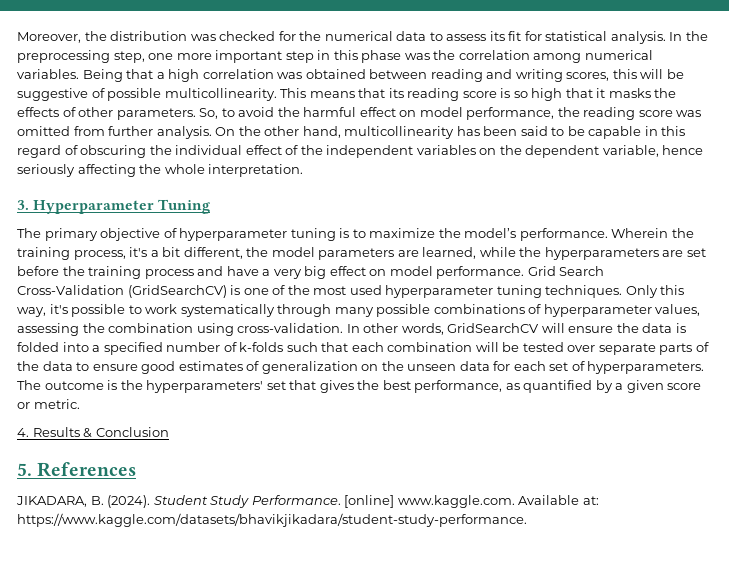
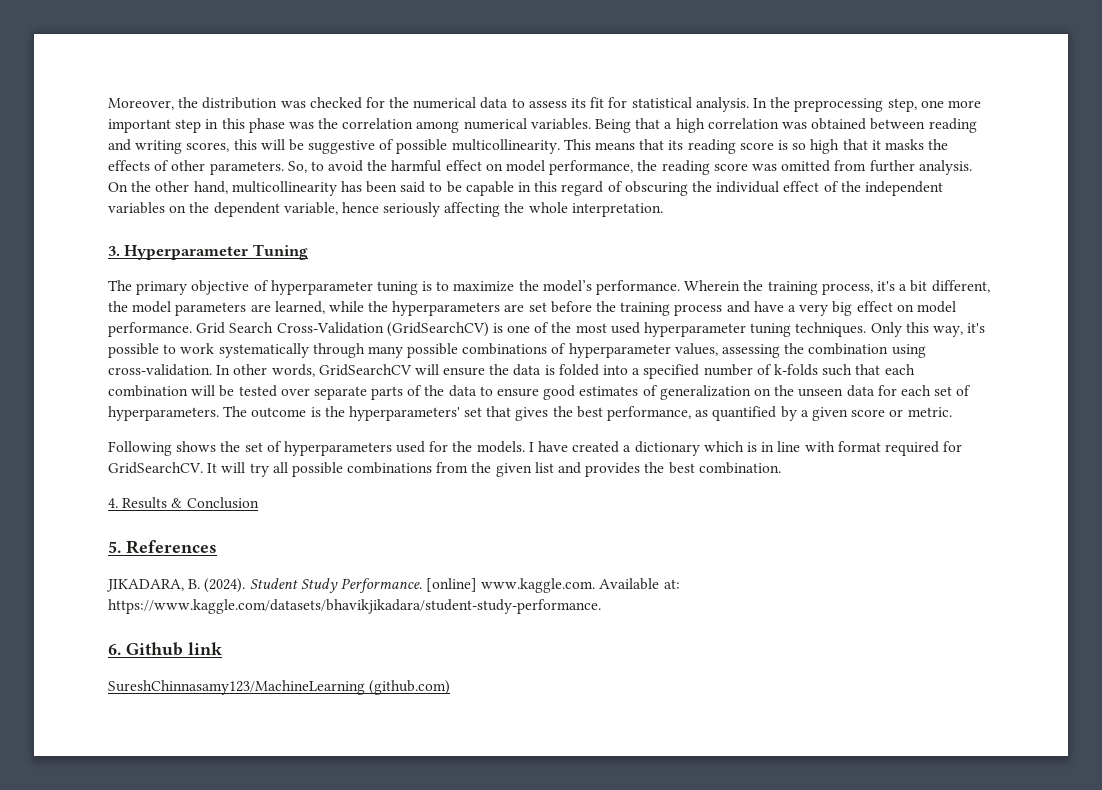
+ Following shows the set of hyperparameters used for the models. I have created a dictionary which is in line with format required for GridSearchCV. It will try all possible combinations from the given list and provides the best combination.
+ 6. Github link
+ SureshChinnasamy123/MachineLearning (github.com)

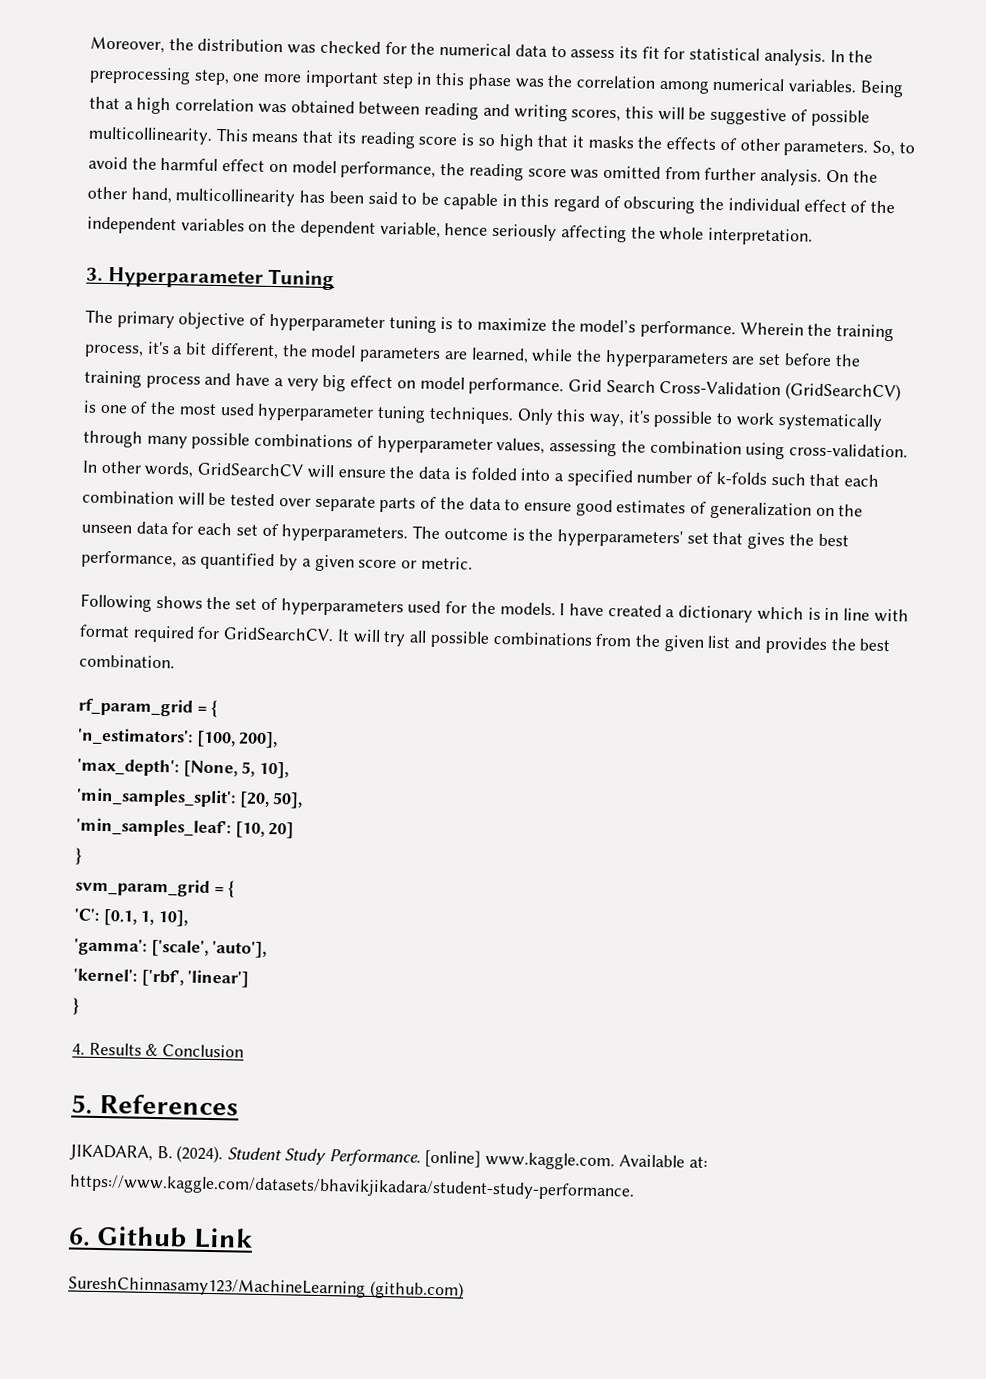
+ rf_param_grid = {
+ 'n_estimators': [100, 200],
+ 'max_depth': [None, 5, 10],
+ 'min_samples_split': [20, 50],
+ 'min_samples_leaf': [10, 20]
+ }
+ svm_param_grid = {
+ 'C': [0.1, 1, 10],
+ 'gamma': ['scale', 'auto'],
+ 'kernel': ['rbf', 'linear']
+ }
- 6. Github link
+ 6. Github Link

